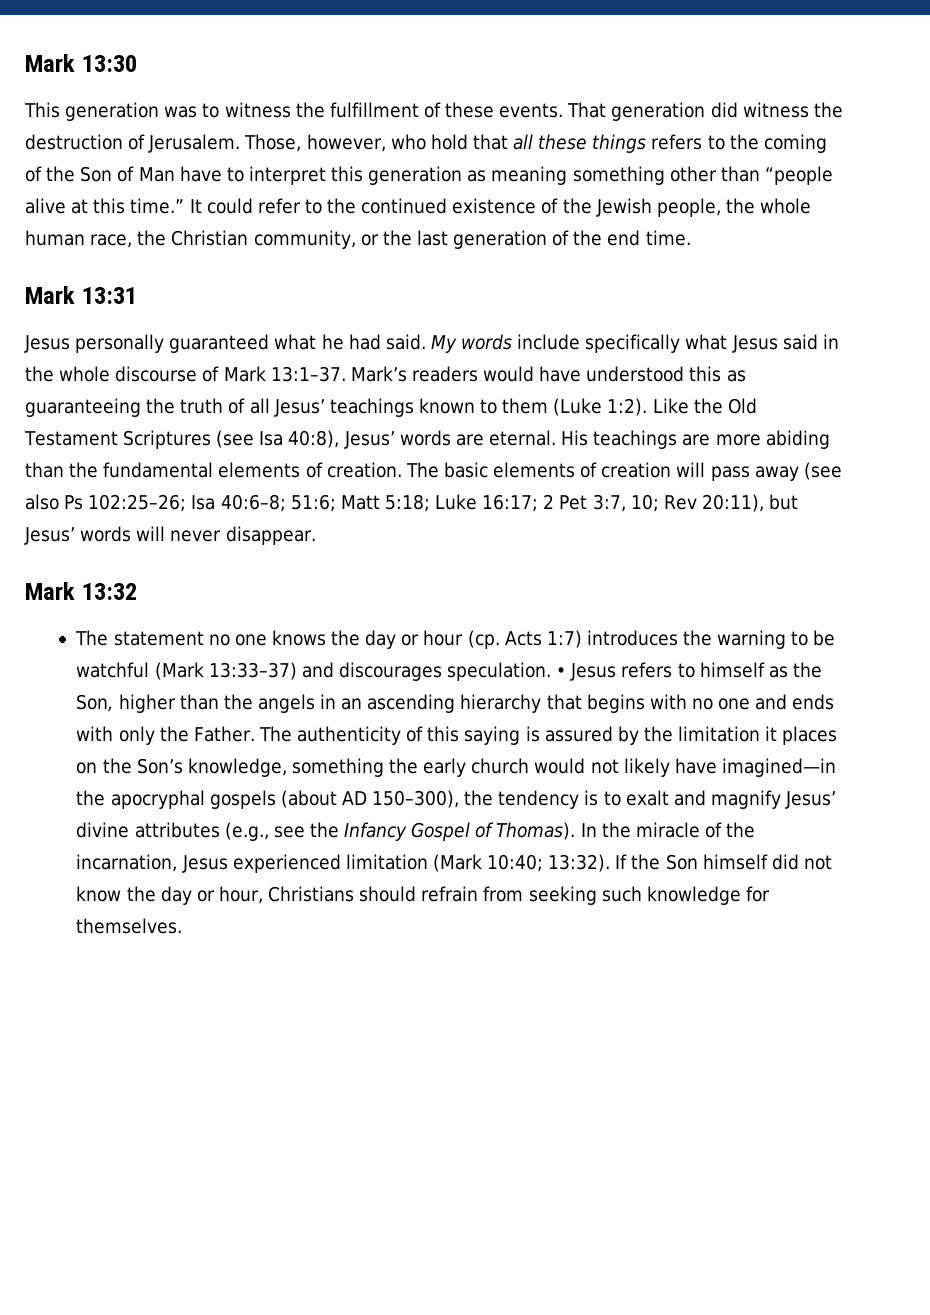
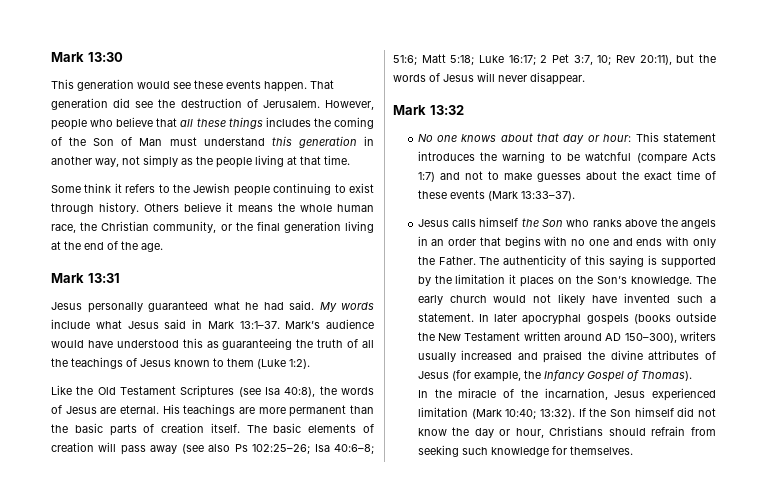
- This generation was to witness the fulfillment of these events.
+ This generation would see these events happen.
- That generation did witness the destruction of Jerusalem.
+ That generation did see the destruction of Jerusalem.
- Those, however, who hold that all these things refers to the coming of the Son of Man have to interpret this generation as meaning something other than “people alive at this time.” It could refer to the continued existence of the Jewish people, the whole human race, the Christian community, or the last generation of the end time.
+ However, people who believe that all these things includes the coming of the Son of Man must understand this generation in another way, not simply as the people living at that time.
+ Some think it refers to the Jewish people continuing to exist through history. Others believe it means the whole human race, the Christian community, or the final generation living at the end of the age.
- My words include specifically what Jesus said in the whole discourse of Mark 13:1–37.
+ My words include what Jesus said in Mark 13:1–37.
- Mark’s readers would have understood this as guaranteeing the truth of all Jesus’ teachings known to them (Luke 1:2). Like the Old Testament Scriptures (see Isa 40:8), Jesus’ words are eternal.
+ Mark’s audience would have understood this as guaranteeing the truth of all the teachings of Jesus known to them (Luke 1:2).
+ Like the Old Testament Scriptures (see Isa 40:8), the words of Jesus are eternal.
- His teachings are more abiding than the fundamental elements of creation.
+ His teachings are more permanent than the basic parts of creation itself.
- The basic elements of creation will pass away (see also Ps 102:25–26; Isa 40:6–8; 51:6; Matt 5:18; Luke 16:17; 2 Pet 3:7, 10; Rev 20:11), but Jesus’ words will never disappear.
+ The basic elements of creation will pass away (see also Ps 102:25–26; Isa 40:6–8; 51:6; Matt 5:18; Luke 16:17; 2 Pet 3:7, 10; Rev 20:11), but the words of Jesus will never disappear.
- The statement no one knows the day or hour (cp. Acts 1:7) introduces the warning to be watchful (Mark 13:33–37) and discourages speculation. • Jesus refers to himself as the Son, higher than the angels in an ascending hierarchy that begins with no one and ends with only the Father.
+ No one knows about that day or hour: This statement introduces the warning to be watchful (compare Acts 1:7) and not to make guesses about the exact time of these events (Mark 13:33–37).
+ Jesus calls himself the Son who ranks above the angels in an order that begins with no one and ends with only the Father.
- The authenticity of this saying is assured by the limitation it places on the Son’s knowledge, something the early church would not likely have imagined—in the apocryphal gospels (about AD 150–300), the tendency is to exalt and magnify Jesus’ divine attributes (e.g., see the Infancy Gospel of Thomas). In the miracle of the incarnation, Jesus experienced limitation (Mark 10:40; 13:32).
+ The authenticity of this saying is supported by the limitation it places on the Son’s knowledge. The early church would not likely have invented such a statement. In later apocryphal gospels (books outside the New Testament written around AD 150–300), writers usually increased and praised the divine attributes of Jesus (for example, the Infancy Gospel of Thomas).
+ In the miracle of the incarnation, Jesus experienced limitation (Mark 10:40; 13:32).

